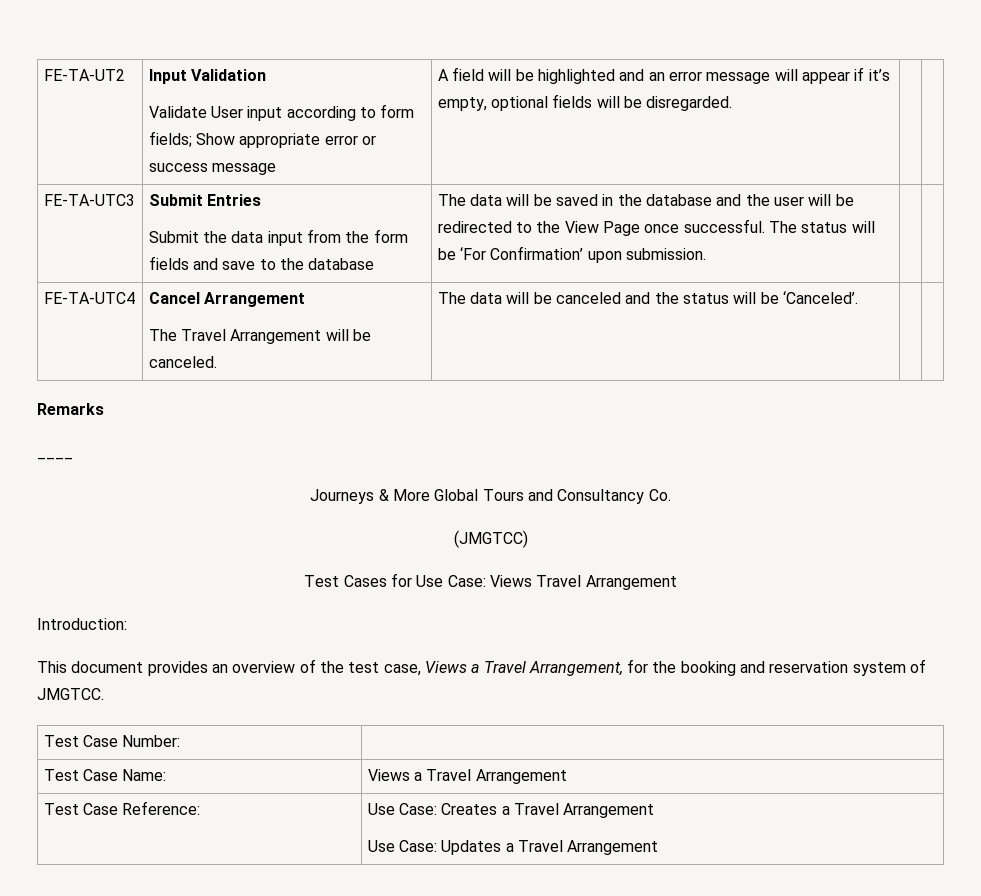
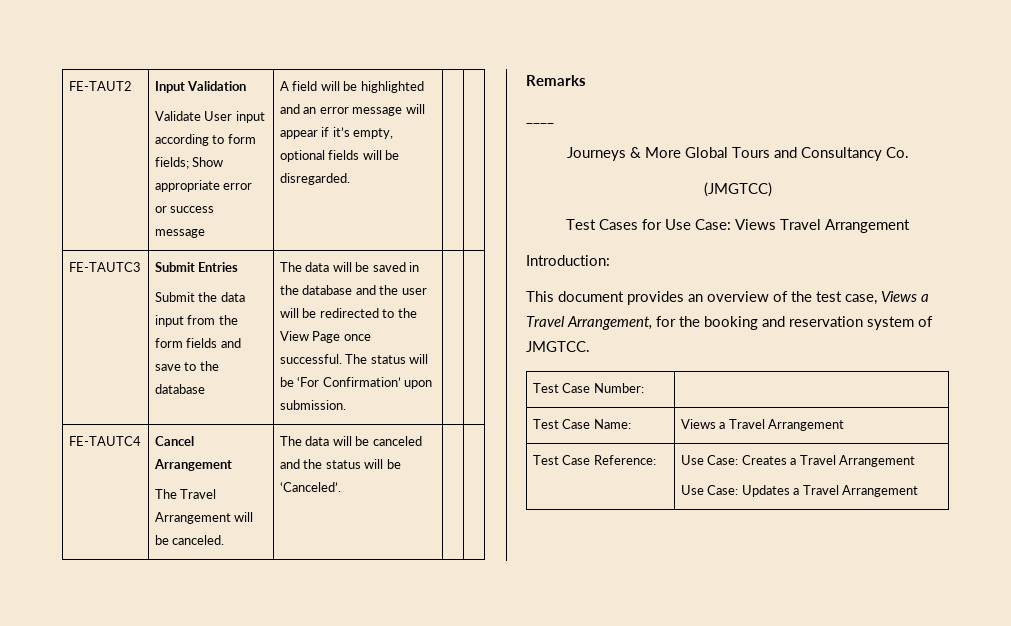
- FE-TA-UT2 | Input Validation
+ FE-TAUT2 | Input Validation
- FE-TA-UTC3
+ FE-TAUTC3
- FE-TA-UTC4 | Cancel Arrangement
+ FE-TAUTC4 | Cancel Arrangement

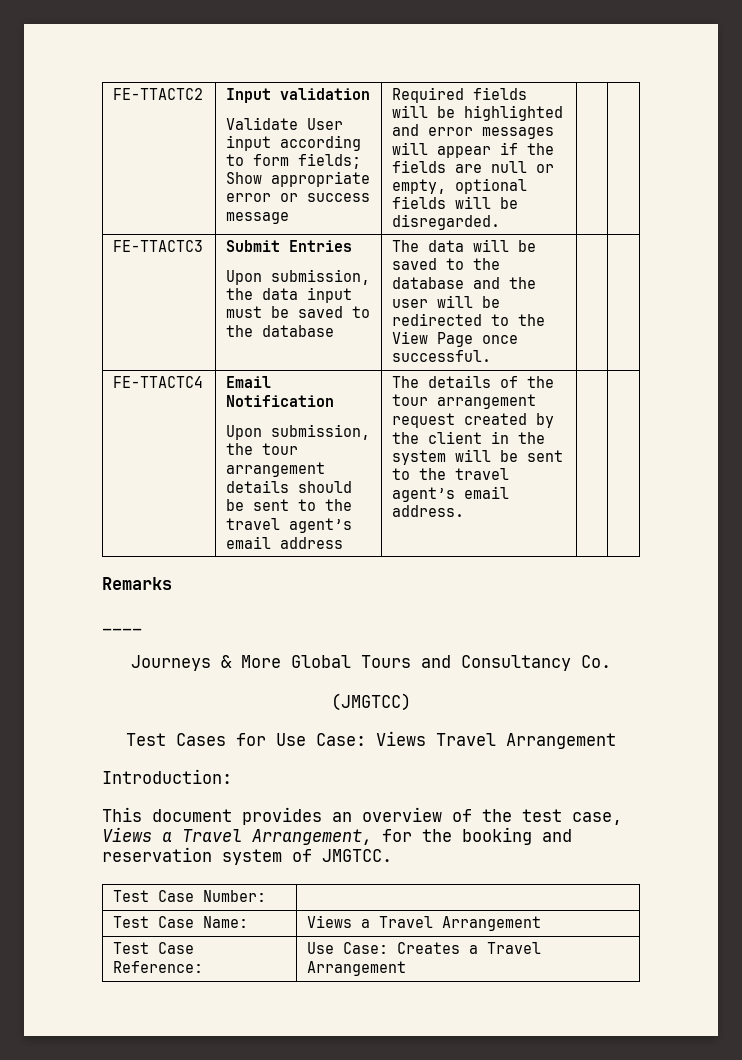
- FE-TAUT2 | Input Validation
- Validate User input according to form fields; Show appropriate error or success message | A field will be highlighted and an error message will appear if it’s empty, optional fields will be disregarded. | |
+ FE-TTACTC2 | Input validation
+ Validate User input according to form fields; Show appropriate error or success message | Required fields will be highlighted and error messages will appear if the fields are null or empty, optional fields will be disregarded. | |
- FE-TAUTC3
+ FE-TTACTC3
- Submit the data input from the form fields and save to the database
+ Upon submission, the data input must be saved to the database
- The data will be saved in the database and the user will be redirected to the View Page once successful. The status will be ‘For Confirmation’ upon submission. | |
- FE-TAUTC4 | Cancel Arrangement
- The Travel Arrangement will be canceled. | The data will be canceled and the status will be ‘Canceled’. | |
+ The data will be saved to the database and the user will be redirected to the View Page once successful. | |
+ FE-TTACTC4 | Email Notification
+ Upon submission, the tour arrangement details should be sent to the travel agent’s email address | The details of the tour arrangement request created by the client in the system will be sent to the travel agent’s email address.
  Test Case Reference: | Use Case: Creates a Travel Arrangement
- Use Case: Updates a Travel Arrangement

